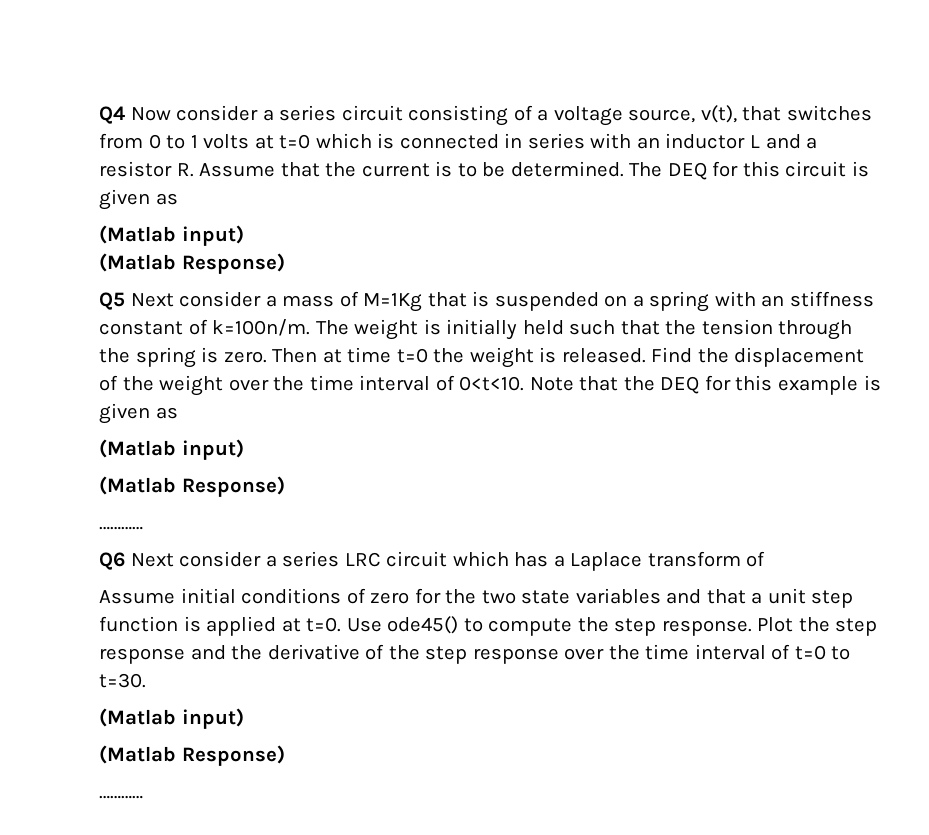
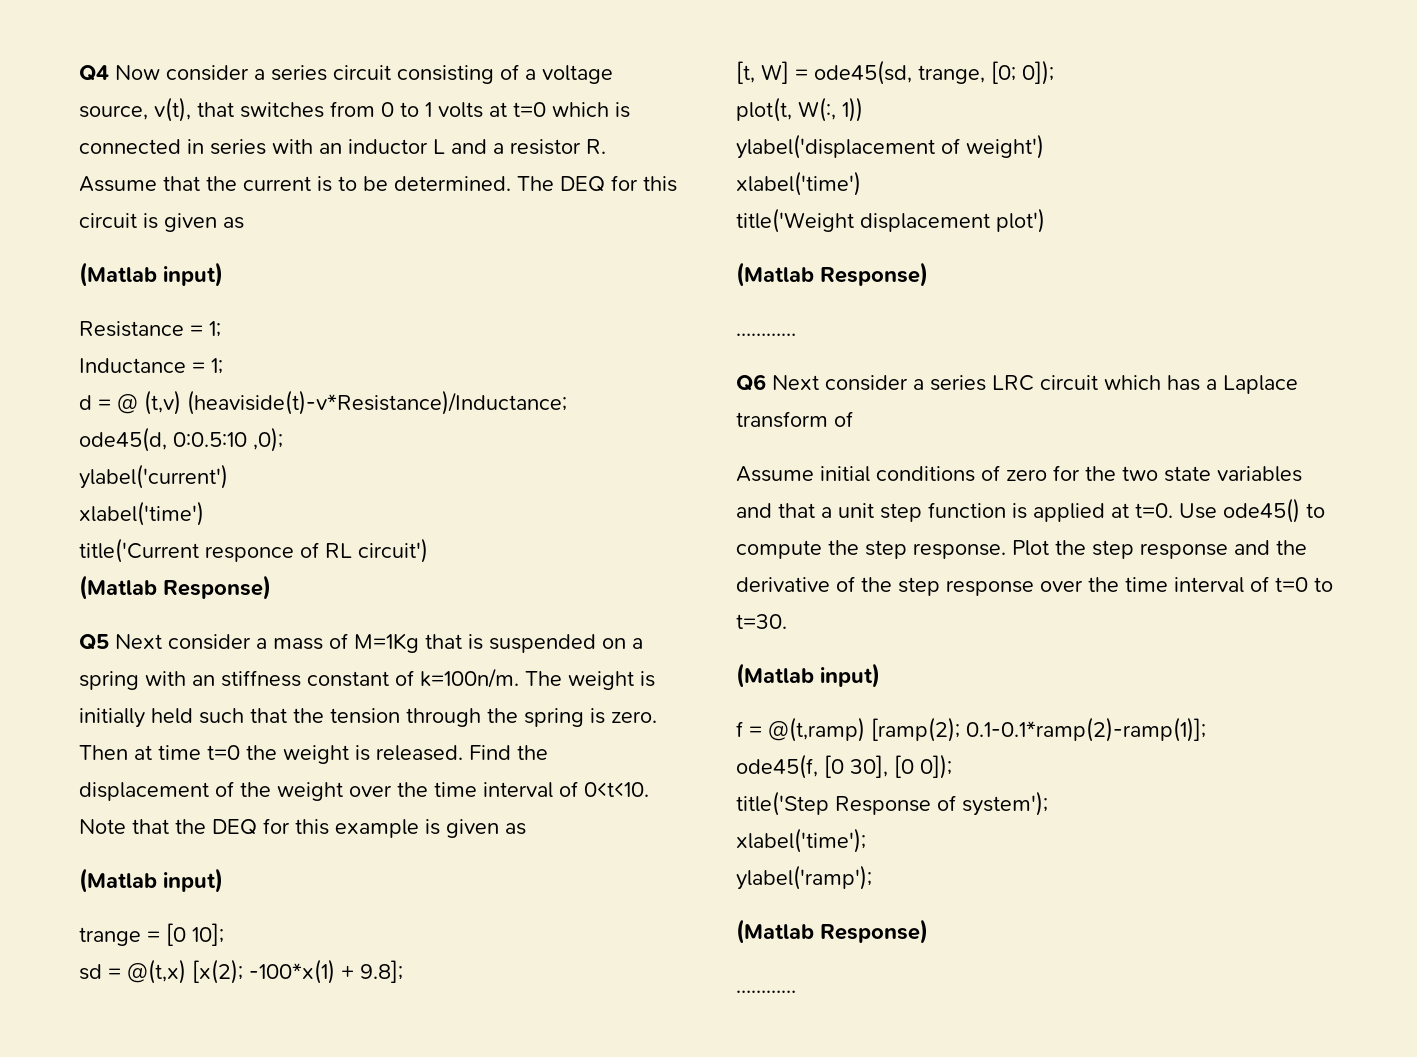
+ Resistance = 1;
+ Inductance = 1;
+ d = @ (t,v) (heaviside(t)-v*Resistance)/Inductance;
+ ode45(d, 0:0.5:10 ,0);
+ ylabel('current')
+ xlabel('time')
+ title('Current responce of RL circuit')
+ trange = [0 10];
+ sd = @(t,x) [x(2); -100*x(1) + 9.8];
+ [t, W] = ode45(sd, trange, [0; 0]);
+ plot(t, W(:, 1))
+ ylabel('displacement of weight')
+ xlabel('time')
+ title('Weight displacement plot')
+ f = @(t,ramp) [ramp(2); 0.1-0.1*ramp(2)-ramp(1)];
+ ode45(f, [0 30], [0 0]);
+ title('Step Response of system');
+ xlabel('time');
+ ylabel('ramp');

